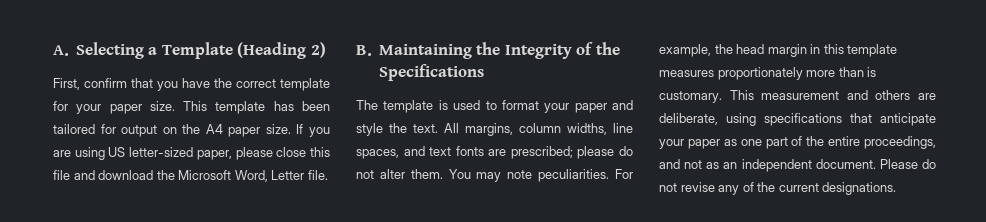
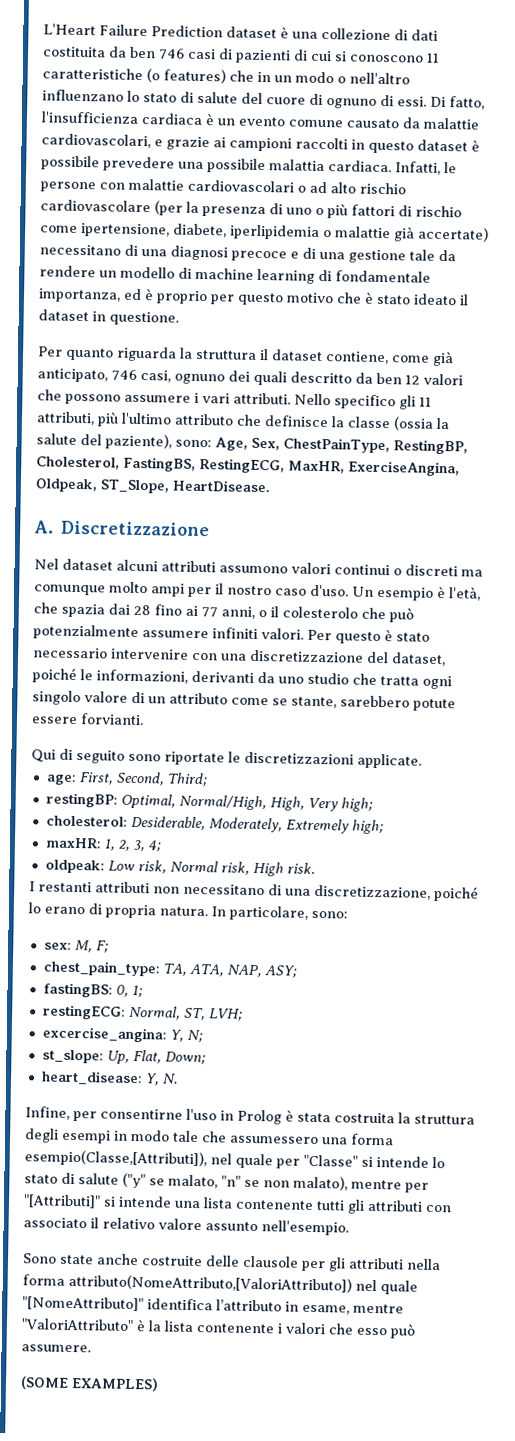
- A. Selecting a Template (Heading 2)
- First, confirm that you have the correct template for your paper size. This template has been tailored for output on the A4 paper size. If you are using US letter-sized paper, please close this file and download the Microsoft Word, Letter file.
- B. Maintaining the Integrity of the Specifications
- The template is used to format your paper and style the text. All margins, column widths, line spaces, and text fonts are prescribed; please do not alter them. You may note peculiarities. For example, the head margin in this template measures proportionately more than is customary. This measurement and others are deliberate, using specifications that anticipate your paper as one part of the entire proceedings, and not as an independent document. Please do not revise any of the current designations.
+ L'Heart Failure Prediction dataset è una collezione di dati costituita da ben 746 casi di pazienti di cui si conoscono 11 caratteristiche (o features) che in un modo o nell'altro influenzano lo stato di salute del cuore di ognuno di essi. Di fatto, l'insufficienza cardiaca è un evento comune causato da malattie cardiovascolari, e grazie ai campioni raccolti in questo dataset è possibile prevedere una possibile malattia cardiaca. Infatti, le persone con malattie cardiovascolari o ad alto rischio cardiovascolare (per la presenza di uno o più fattori di rischio come ipertensione, diabete, iperlipidemia o malattie già accertate) necessitano di una diagnosi precoce e di una gestione tale da rendere un modello di machine learning di fondamentale importanza, ed è proprio per questo motivo che è stato ideato il dataset in questione.
+ Per quanto riguarda la struttura il dataset contiene, come già anticipato, 746 casi, ognuno dei quali descritto da ben 12 valori che possono assumere i vari attributi. Nello specifico gli 11 attributi, più l'ultimo attributo che definisce la classe (ossia la salute del paziente), sono: Age, Sex, ChestPainType, RestingBP, Cholesterol, FastingBS, RestingECG, MaxHR, ExerciseAngina, Oldpeak, ST_Slope, HeartDisease.
+ A. Discretizzazione
+ Nel dataset alcuni attributi assumono valori continui o discreti ma comunque molto ampi per il nostro caso d'uso. Un esempio è l'età, che spazia dai 28 fino ai 77 anni, o il colesterolo che può potenzialmente assumere infiniti valori. Per questo è stato necessario intervenire con una discretizzazione del dataset, poiché le informazioni, derivanti da uno studio che tratta ogni singolo valore di un attributo come se stante, sarebbero potute essere forvianti.
+ Qui di seguito sono riportate le discretizzazioni applicate.
+ age: First, Second, Third;
+ restingBP: Optimal, Normal/High, High, Very high;
+ cholesterol: Desiderable, Moderately, Extremely high;
+ maxHR: 1, 2, 3, 4;
+ oldpeak: Low risk, Normal risk, High risk.
+ I restanti attributi non necessitano di una discretizzazione, poiché lo erano di propria natura. In particolare, sono:
+ sex: M, F;
+ chest_pain_type: TA, ATA, NAP, ASY;
+ fastingBS: 0, 1;
+ restingECG: Normal, ST, LVH;
+ excercise_angina: Y, N;
+ st_slope: Up, Flat, Down;
+ heart_disease: Y, N.
+ Infine, per consentirne l'uso in Prolog è stata costruita la struttura degli esempi in modo tale che assumessero una forma esempio(Classe,[Attributi]), nel quale per "Classe" si intende lo stato di salute ("y" se malato, "n" se non malato), mentre per "[Attributi]" si intende una lista contenente tutti gli attributi con associato il relativo valore assunto nell'esempio.
+ Sono state anche costruite delle clausole per gli attributi nella forma attributo(NomeAttributo,[ValoriAttributo]) nel quale "[NomeAttributo]" identifica l’attributo in esame, mentre "ValoriAttributo" è la lista contenente i valori che esso può assumere.
+ (SOME EXAMPLES)

